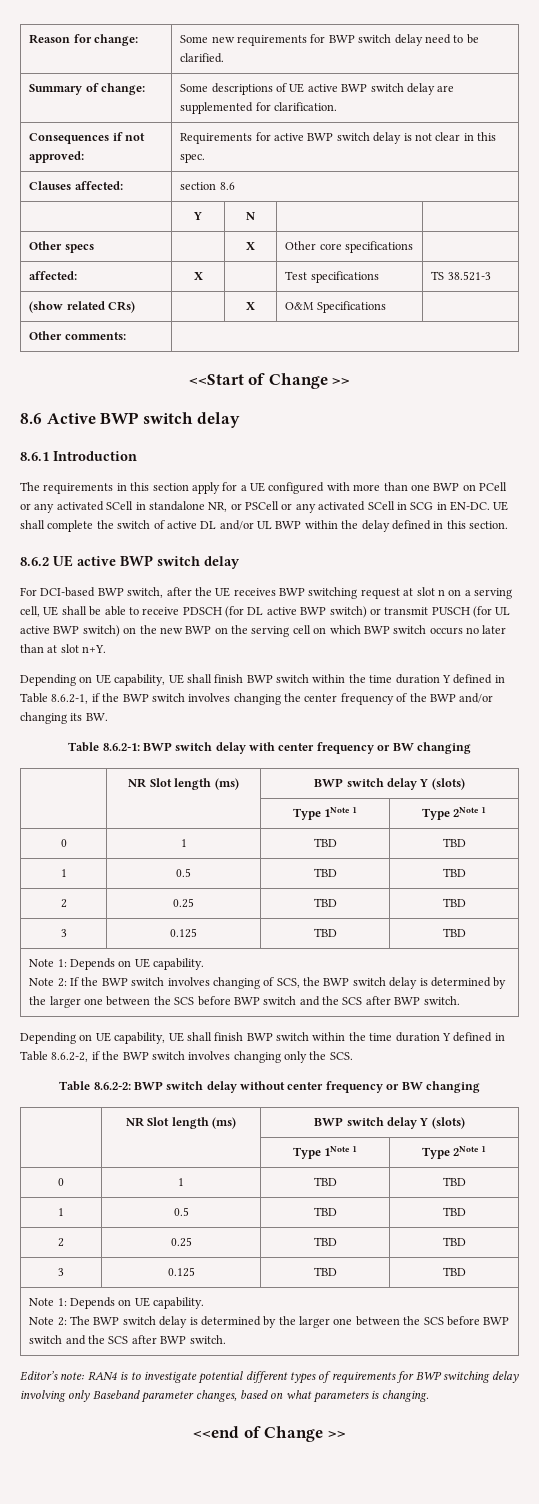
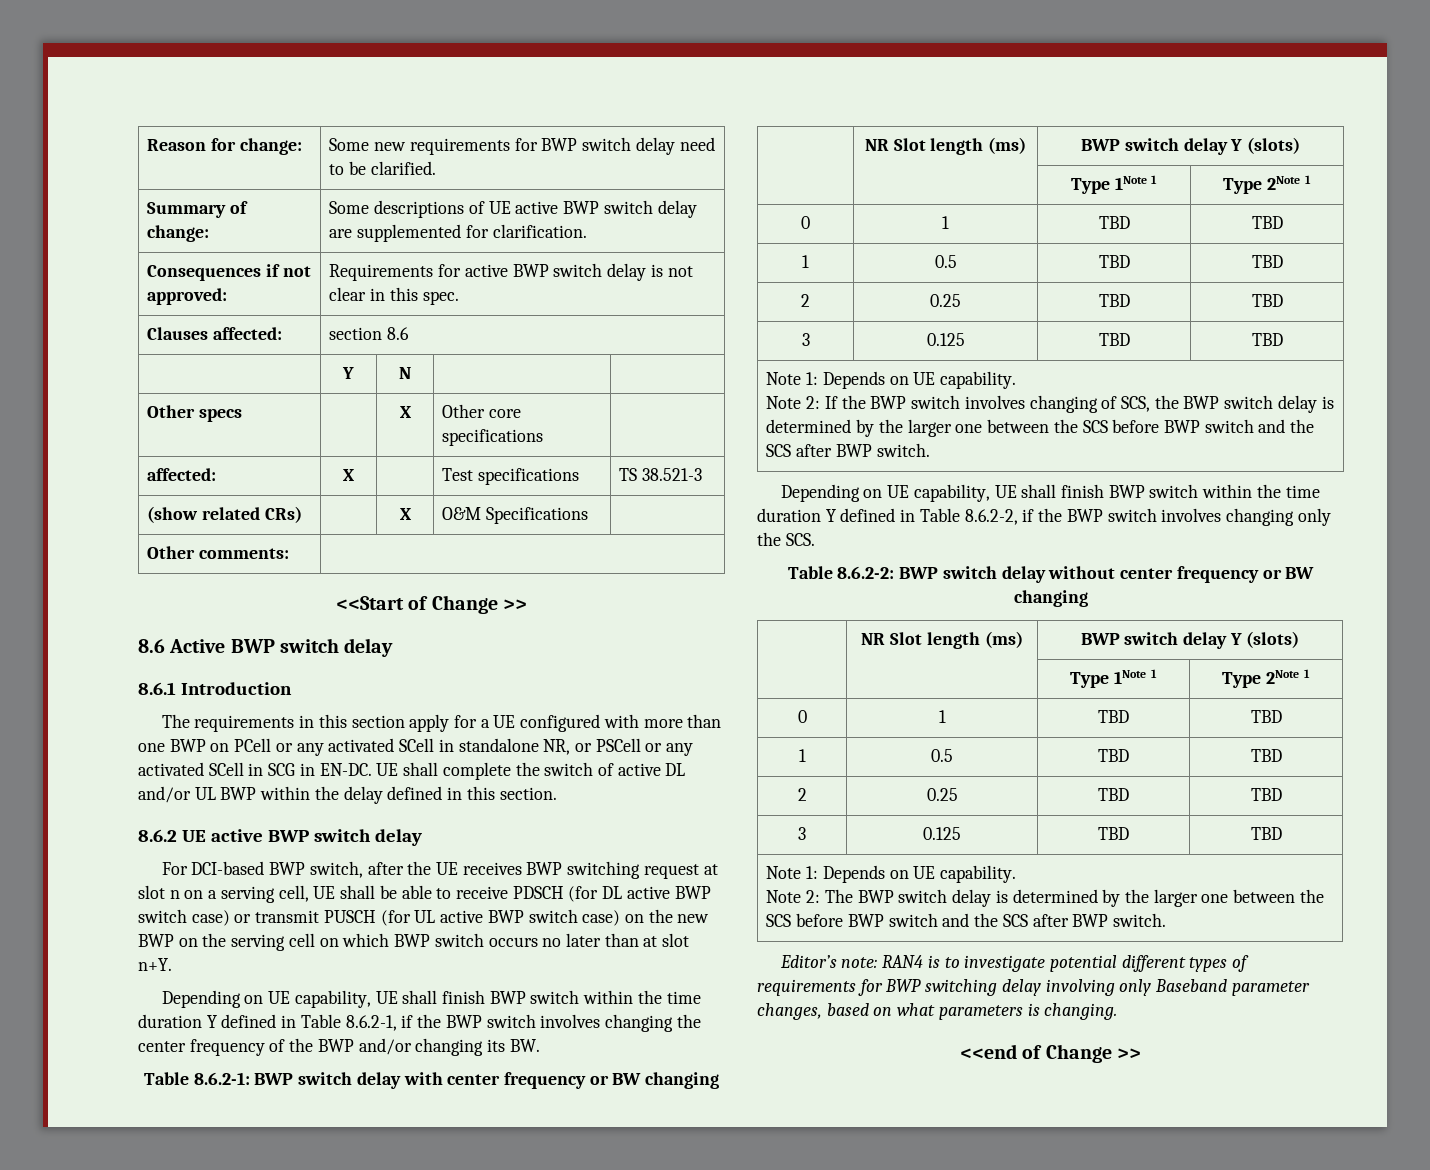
- For DCI-based BWP switch, after the UE receives BWP switching request at slot n on a serving cell, UE shall be able to receive PDSCH (for DL active BWP switch) or transmit PUSCH (for UL active BWP switch) on the new BWP on the serving cell on which BWP switch occurs no later than at slot n+Y.
+ For DCI-based BWP switch, after the UE receives BWP switching request at slot n on a serving cell, UE shall be able to receive PDSCH (for DL active BWP switch case) or transmit PUSCH (for UL active BWP switch case) on the new BWP on the serving cell on which BWP switch occurs no later than at slot n+Y.

